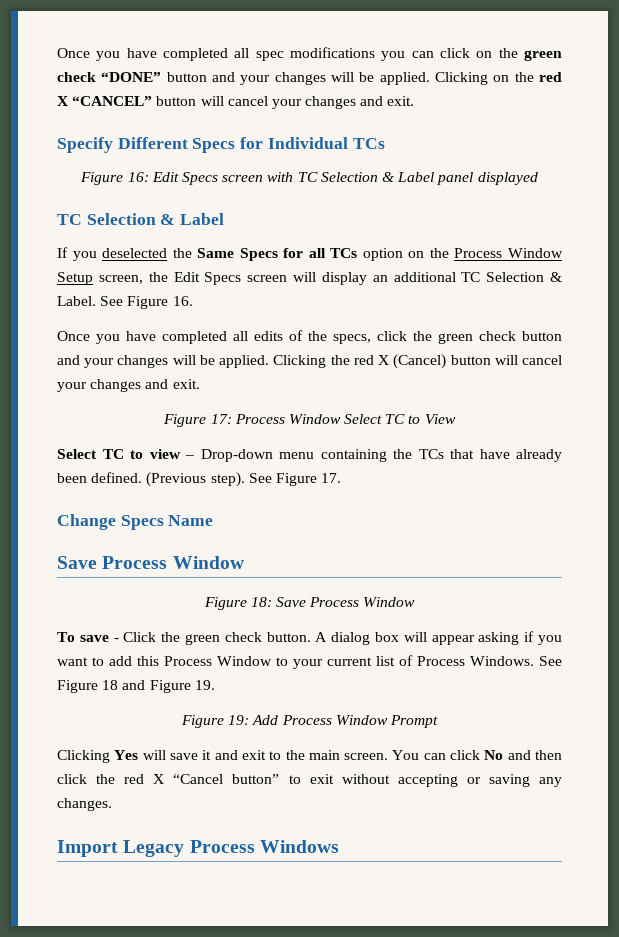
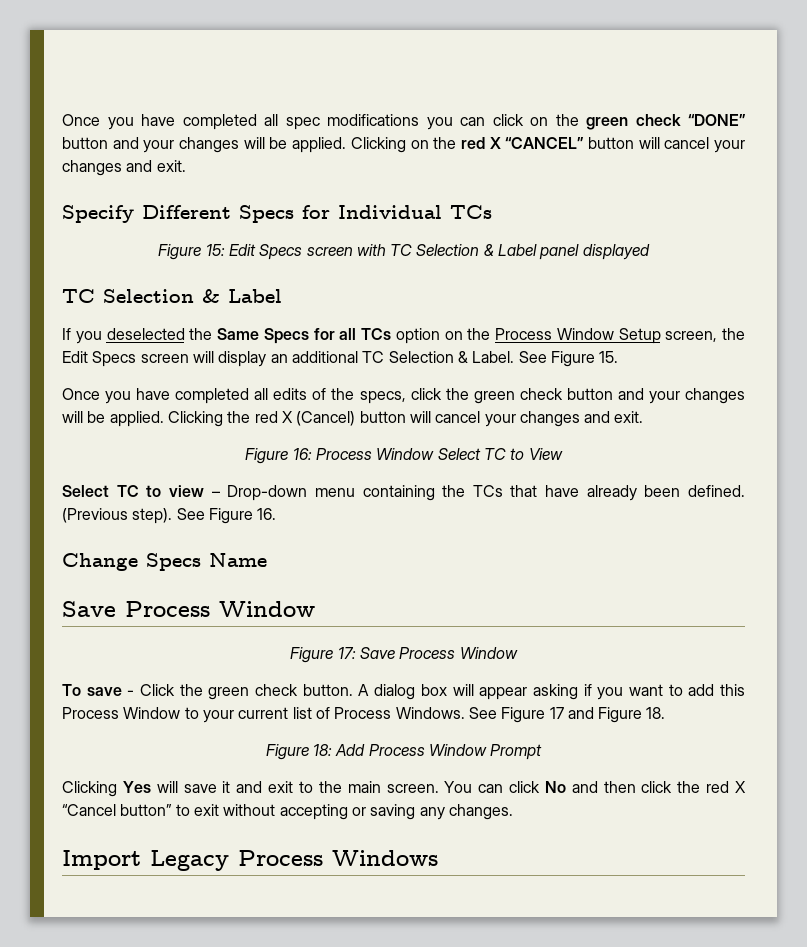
- Figure 16: Edit Specs screen with TC Selection & Label panel displayed
+ Figure 15: Edit Specs screen with TC Selection & Label panel displayed
- See Figure 16.
+ See Figure 15.
- Figure 17: Process Window Select TC to View
+ Figure 16: Process Window Select TC to View
- See Figure 17.
+ See Figure 16.
- Figure 18: Save Process Window
+ Figure 17: Save Process Window
- See Figure 18 and Figure 19.
- Figure 19: Add Process Window Prompt
+ See Figure 17 and Figure 18.
+ Figure 18: Add Process Window Prompt

